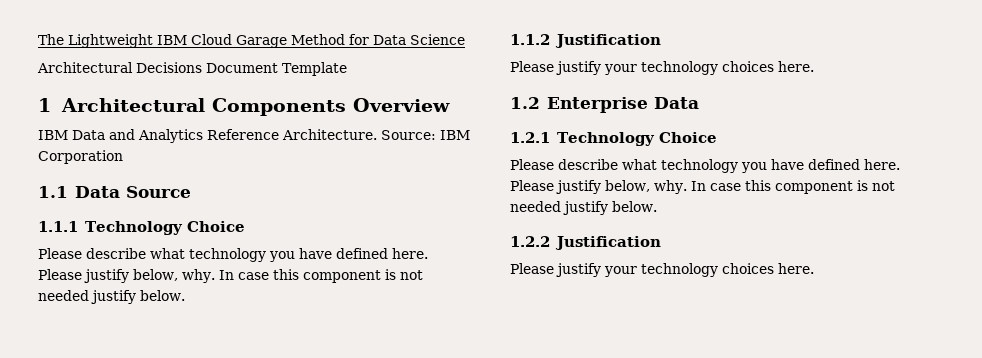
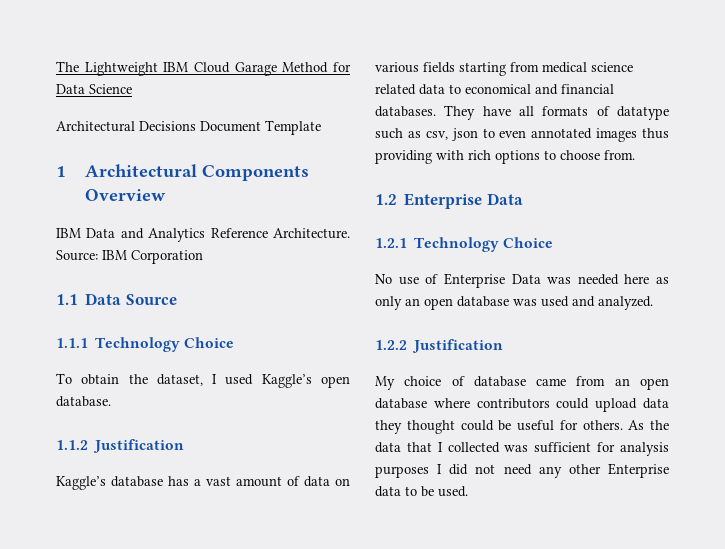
  1.1.1 Technology Choice
- Please describe what technology you have defined here. Please justify below, why. In case this component is not needed justify below.
+ To obtain the dataset, I used Kaggle’s open database.
  1.1.2 Justification
- Please justify your technology choices here.
+ Kaggle’s database has a vast amount of data on various fields starting from medical science related data to economical and financial databases. They have all formats of datatype such as csv, json to even annotated images thus providing with rich options to choose from.
  1.2.1 Technology Choice
- Please describe what technology you have defined here. Please justify below, why. In case this component is not needed justify below.
+ No use of Enterprise Data was needed here as only an open database was used and analyzed.
  1.2.2 Justification
- Please justify your technology choices here.
+ My choice of database came from an open database where contributors could upload data they thought could be useful for others. As the data that I collected was sufficient for analysis purposes I did not need any other Enterprise data to be used.

